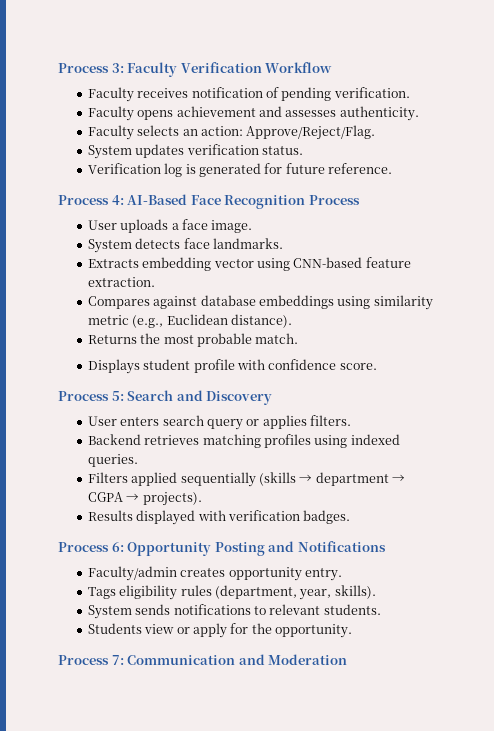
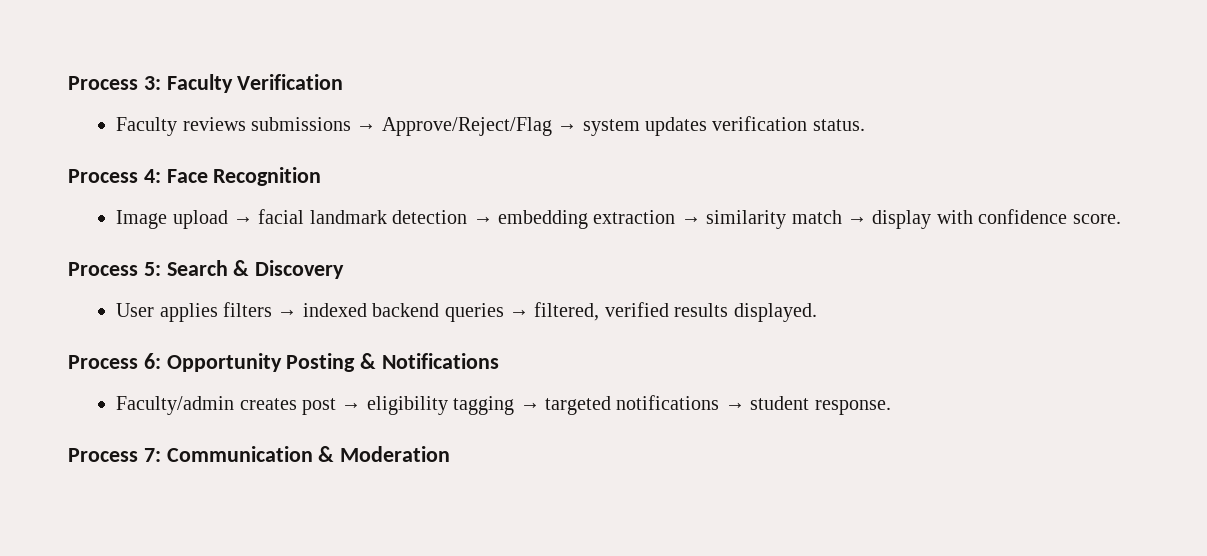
- Process 3: Faculty Verification Workflow
- Faculty receives notification of pending verification.
- Faculty opens achievement and assesses authenticity.
- Faculty selects an action: Approve/Reject/Flag.
- System updates verification status.
- Verification log is generated for future reference.
+ Process 3: Faculty Verification
+ Faculty reviews submissions → Approve/Reject/Flag → system updates verification status.
- Process 4: AI-Based Face Recognition Process
- User uploads a face image.
- System detects face landmarks.
- Extracts embedding vector using CNN-based feature extraction.
- Compares against database embeddings using similarity metric (e.g., Euclidean distance).
- Returns the most probable match.
- Displays student profile with confidence score.
+ Process 4: Face Recognition
+ Image upload → facial landmark detection → embedding extraction → similarity match → display with confidence score.
- Process 5: Search and Discovery
+ Process 5: Search & Discovery
- User enters search query or applies filters.
- Backend retrieves matching profiles using indexed queries.
- Filters applied sequentially (skills → department → CGPA → projects).
- Results displayed with verification badges.
+ User applies filters → indexed backend queries → filtered, verified results displayed.
- Process 6: Opportunity Posting and Notifications
+ Process 6: Opportunity Posting & Notifications
- Faculty/admin creates opportunity entry.
- Tags eligibility rules (department, year, skills).
- System sends notifications to relevant students.
- Students view or apply for the opportunity.
+ Faculty/admin creates post → eligibility tagging → targeted notifications → student response.
- Process 7: Communication and Moderation
+ Process 7: Communication & Moderation

